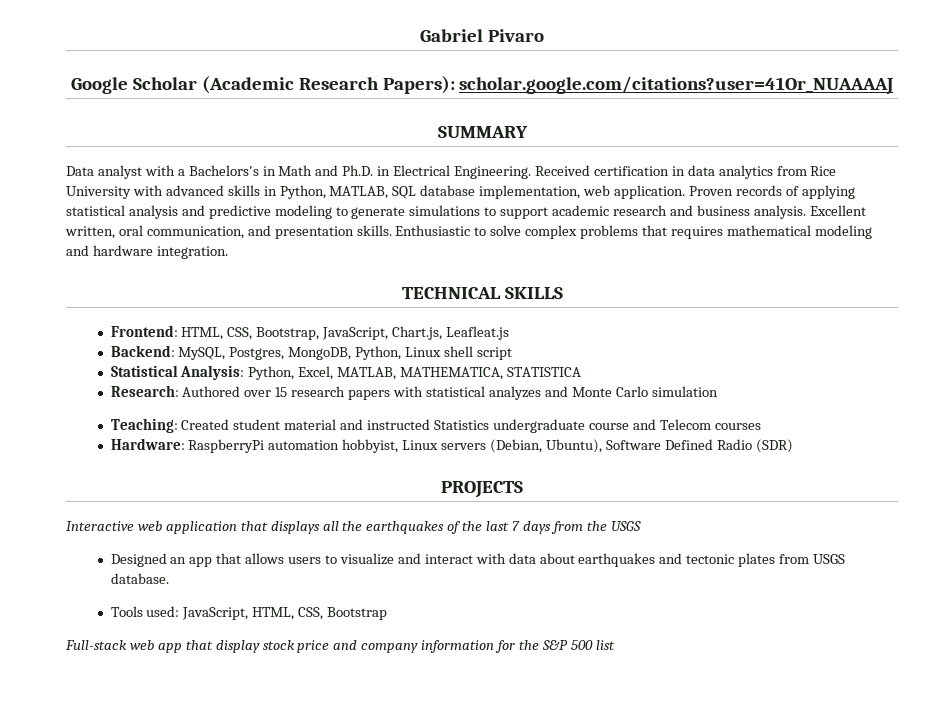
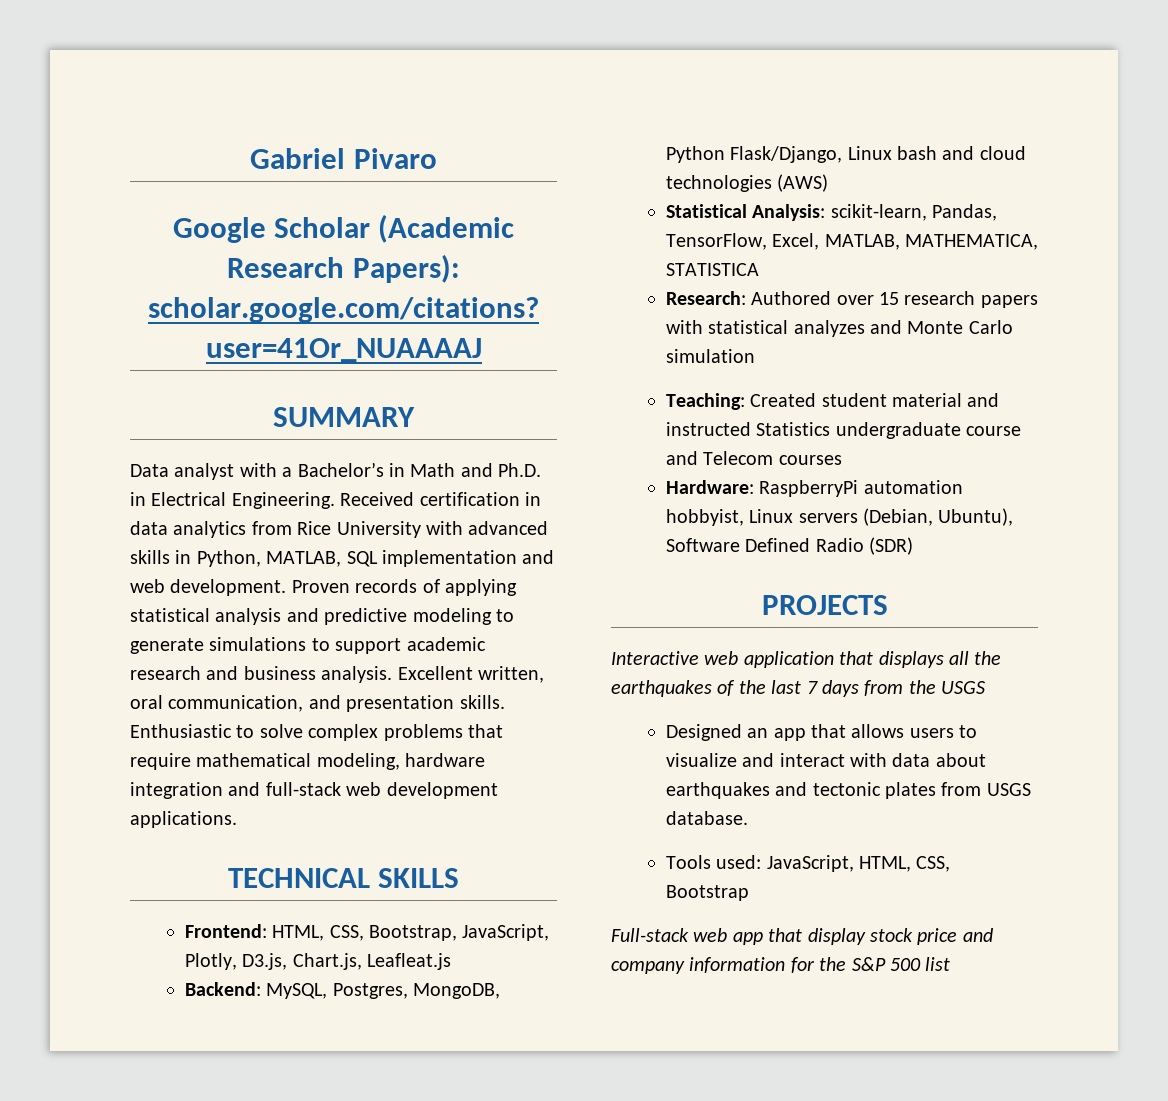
- Data analyst with a Bachelors's in Math and Ph.D. in Electrical Engineering.
+ Data analyst with a Bachelor’s in Math and Ph.D. in Electrical Engineering.
- Received certification in data analytics from Rice University with advanced skills in Python, MATLAB, SQL database implementation, web application.
+ Received certification in data analytics from Rice University with advanced skills in Python, MATLAB, SQL implementation and web development.
- Enthusiastic to solve complex problems that requires mathematical modeling and hardware integration.
+ Enthusiastic to solve complex problems that require mathematical modeling, hardware integration and full-stack web development applications.
- Frontend: HTML, CSS, Bootstrap, JavaScript, Chart.js, Leafleat.js
+ Frontend: HTML, CSS, Bootstrap, JavaScript, Plotly, D3.js, Chart.js, Leafleat.js
- Backend: MySQL, Postgres, MongoDB, Python, Linux shell script
+ Backend: MySQL, Postgres, MongoDB, Python Flask/Django, Linux bash and cloud technologies (AWS)
- Statistical Analysis: Python, Excel, MATLAB, MATHEMATICA, STATISTICA
+ Statistical Analysis: scikit-learn, Pandas, TensorFlow, Excel, MATLAB, MATHEMATICA, STATISTICA

